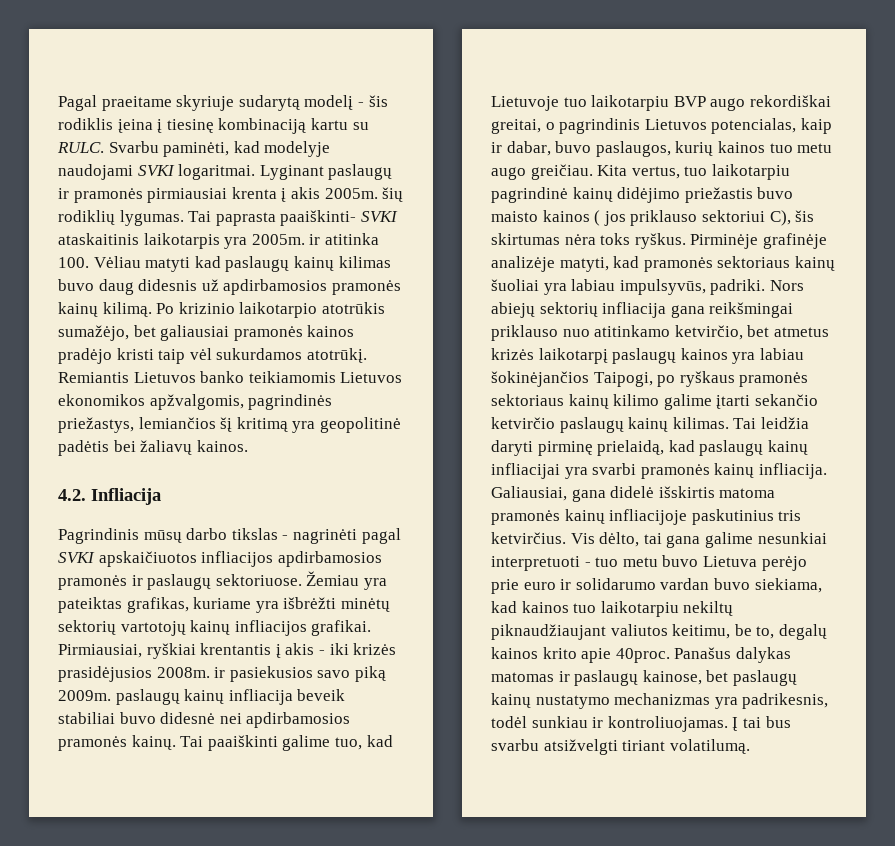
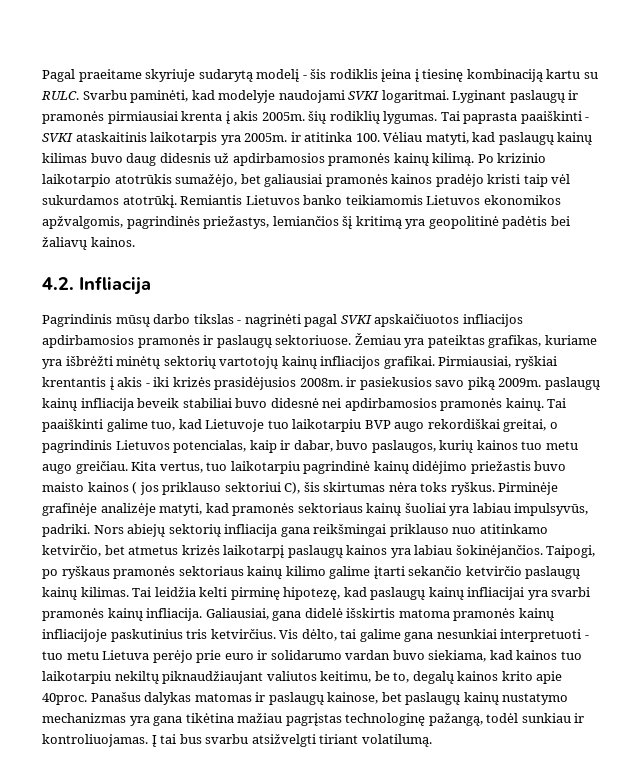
- Tai paprasta paaiškinti- SVKI ataskaitinis laikotarpis yra 2005m. ir atitinka 100. Vėliau matyti kad paslaugų kainų kilimas buvo daug didesnis už apdirbamosios pramonės kainų kilimą.
+ Tai paprasta paaiškinti - SVKI ataskaitinis laikotarpis yra 2005m. ir atitinka 100. Vėliau matyti, kad paslaugų kainų kilimas buvo daug didesnis už apdirbamosios pramonės kainų kilimą.
- Nors abiejų sektorių infliacija gana reikšmingai priklauso nuo atitinkamo ketvirčio, bet atmetus krizės laikotarpį paslaugų kainos yra labiau šokinėjančios Taipogi, po ryškaus pramonės sektoriaus kainų kilimo galime įtarti sekančio ketvirčio paslaugų kainų kilimas.
+ Nors abiejų sektorių infliacija gana reikšmingai priklauso nuo atitinkamo ketvirčio, bet atmetus krizės laikotarpį paslaugų kainos yra labiau šokinėjančios. Taipogi, po ryškaus pramonės sektoriaus kainų kilimo galime įtarti sekančio ketvirčio paslaugų kainų kilimas.
- Tai leidžia daryti pirminę prielaidą, kad paslaugų kainų infliacijai yra svarbi pramonės kainų infliacija.
+ Tai leidžia kelti pirminę hipotezę, kad paslaugų kainų infliacijai yra svarbi pramonės kainų infliacija.
- Vis dėlto, tai gana galime nesunkiai interpretuoti - tuo metu buvo Lietuva perėjo prie euro ir solidarumo vardan buvo siekiama, kad kainos tuo laikotarpiu nekiltų piknaudžiaujant valiutos keitimu, be to, degalų kainos krito apie 40proc.
+ Vis dėlto, tai galime gana nesunkiai interpretuoti - tuo metu Lietuva perėjo prie euro ir solidarumo vardan buvo siekiama, kad kainos tuo laikotarpiu nekiltų piknaudžiaujant valiutos keitimu, be to, degalų kainos krito apie 40proc.
- Panašus dalykas matomas ir paslaugų kainose, bet paslaugų kainų nustatymo mechanizmas yra padrikesnis, todėl sunkiau ir kontroliuojamas.
+ Panašus dalykas matomas ir paslaugų kainose, bet paslaugų kainų nustatymo mechanizmas yra gana tikėtina mažiau pagrįstas technologinę pažangą, todėl sunkiau ir kontroliuojamas.

